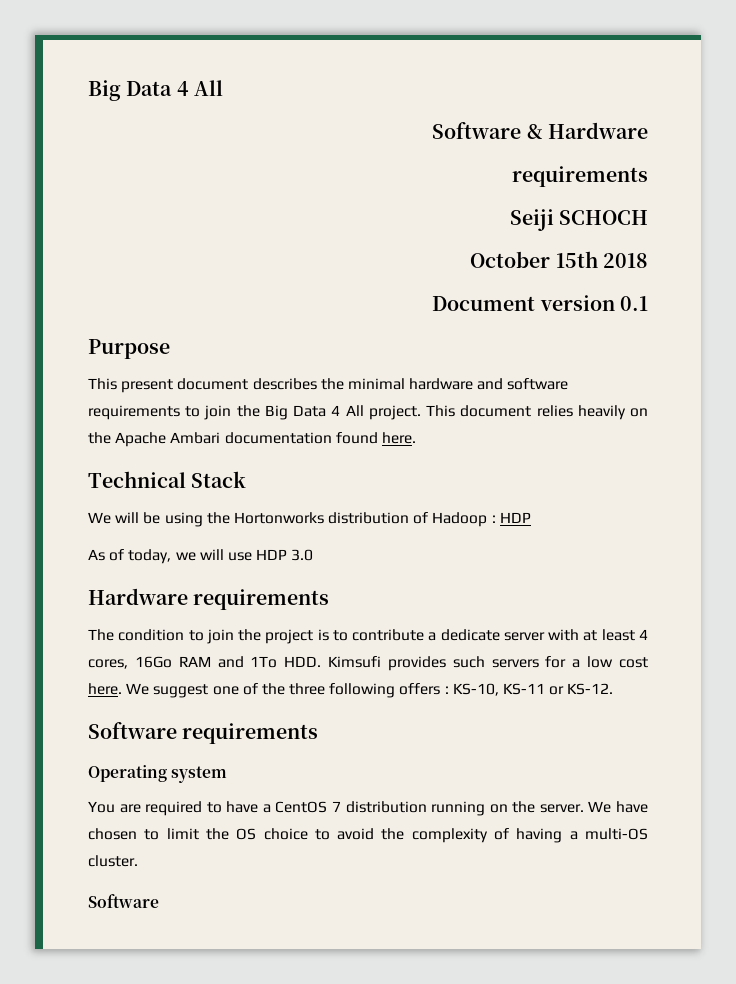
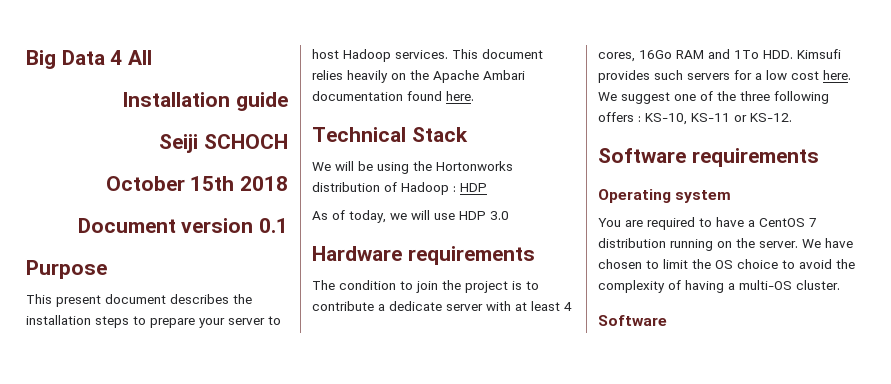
- Software & Hardware
- requirements
+ Installation guide
- This present document describes the minimal hardware and software requirements to join the Big Data 4 All project.
+ This present document describes the installation steps to prepare your server to host Hadoop services.

